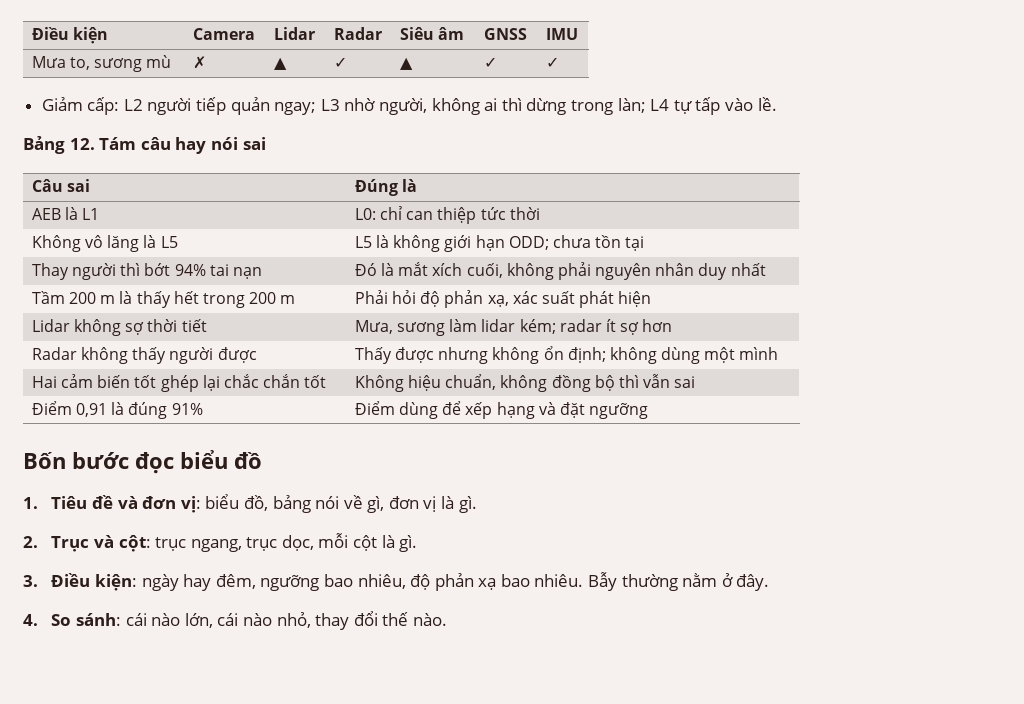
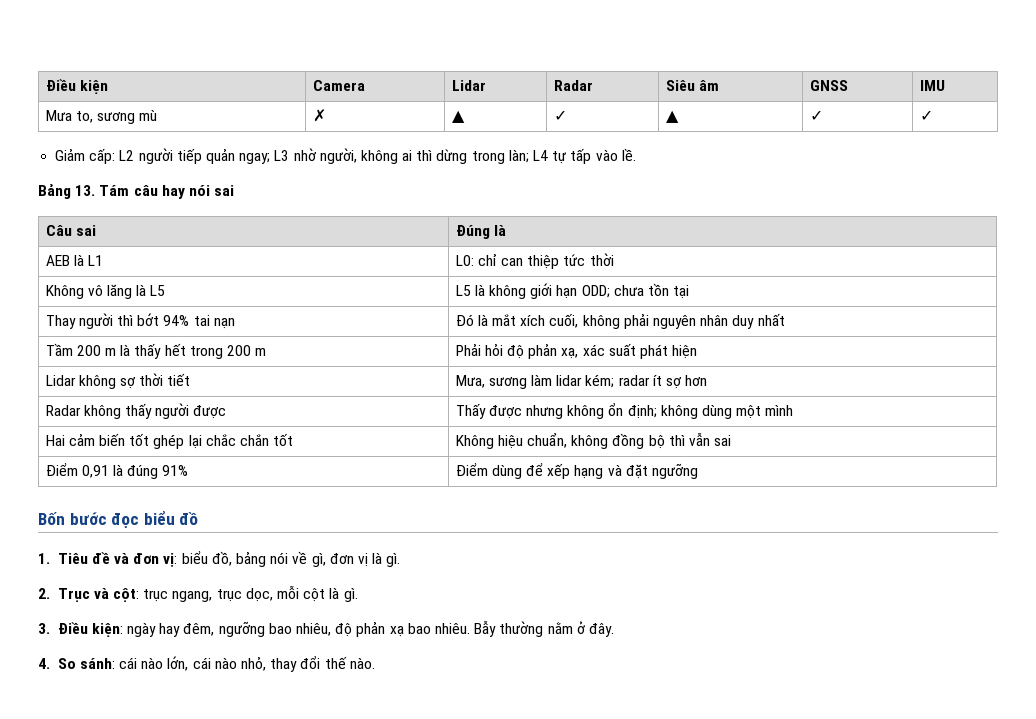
- Bảng 12. Tám câu hay nói sai
+ Bảng 13. Tám câu hay nói sai

